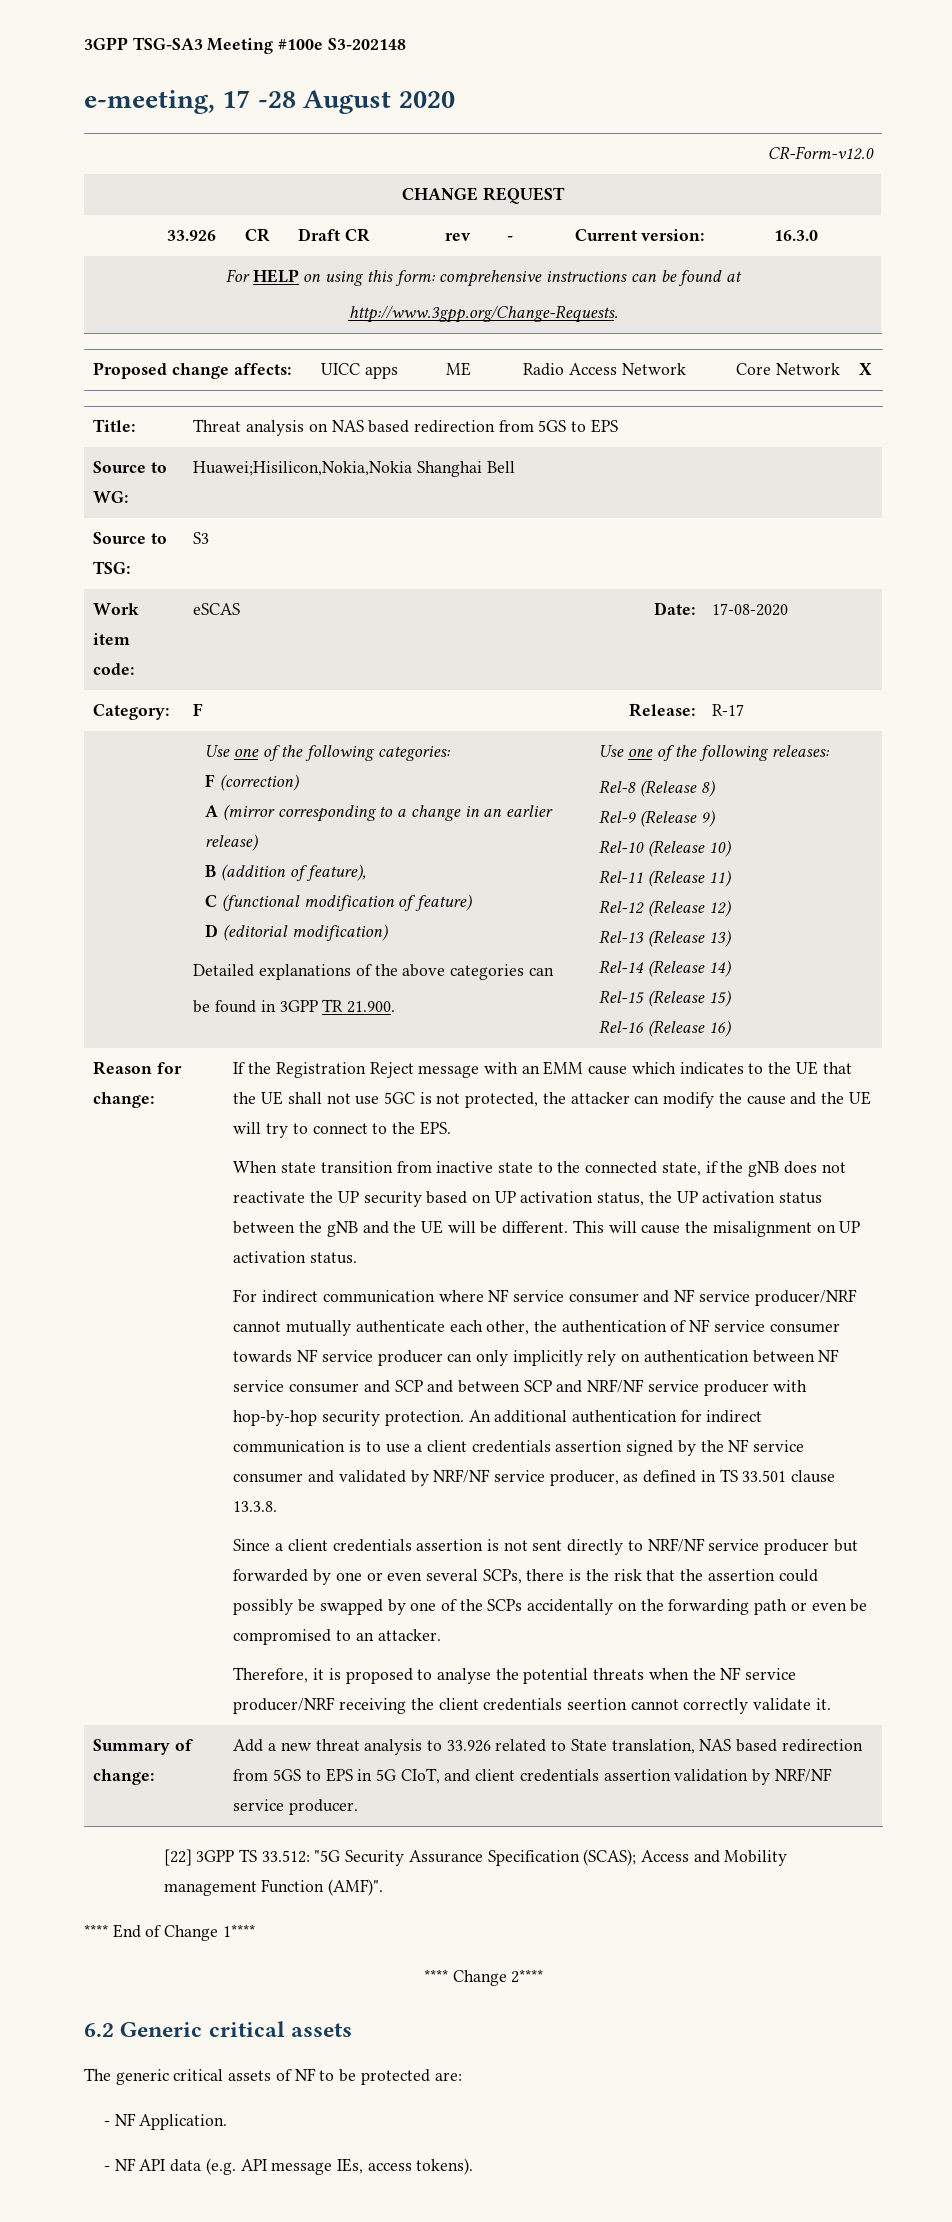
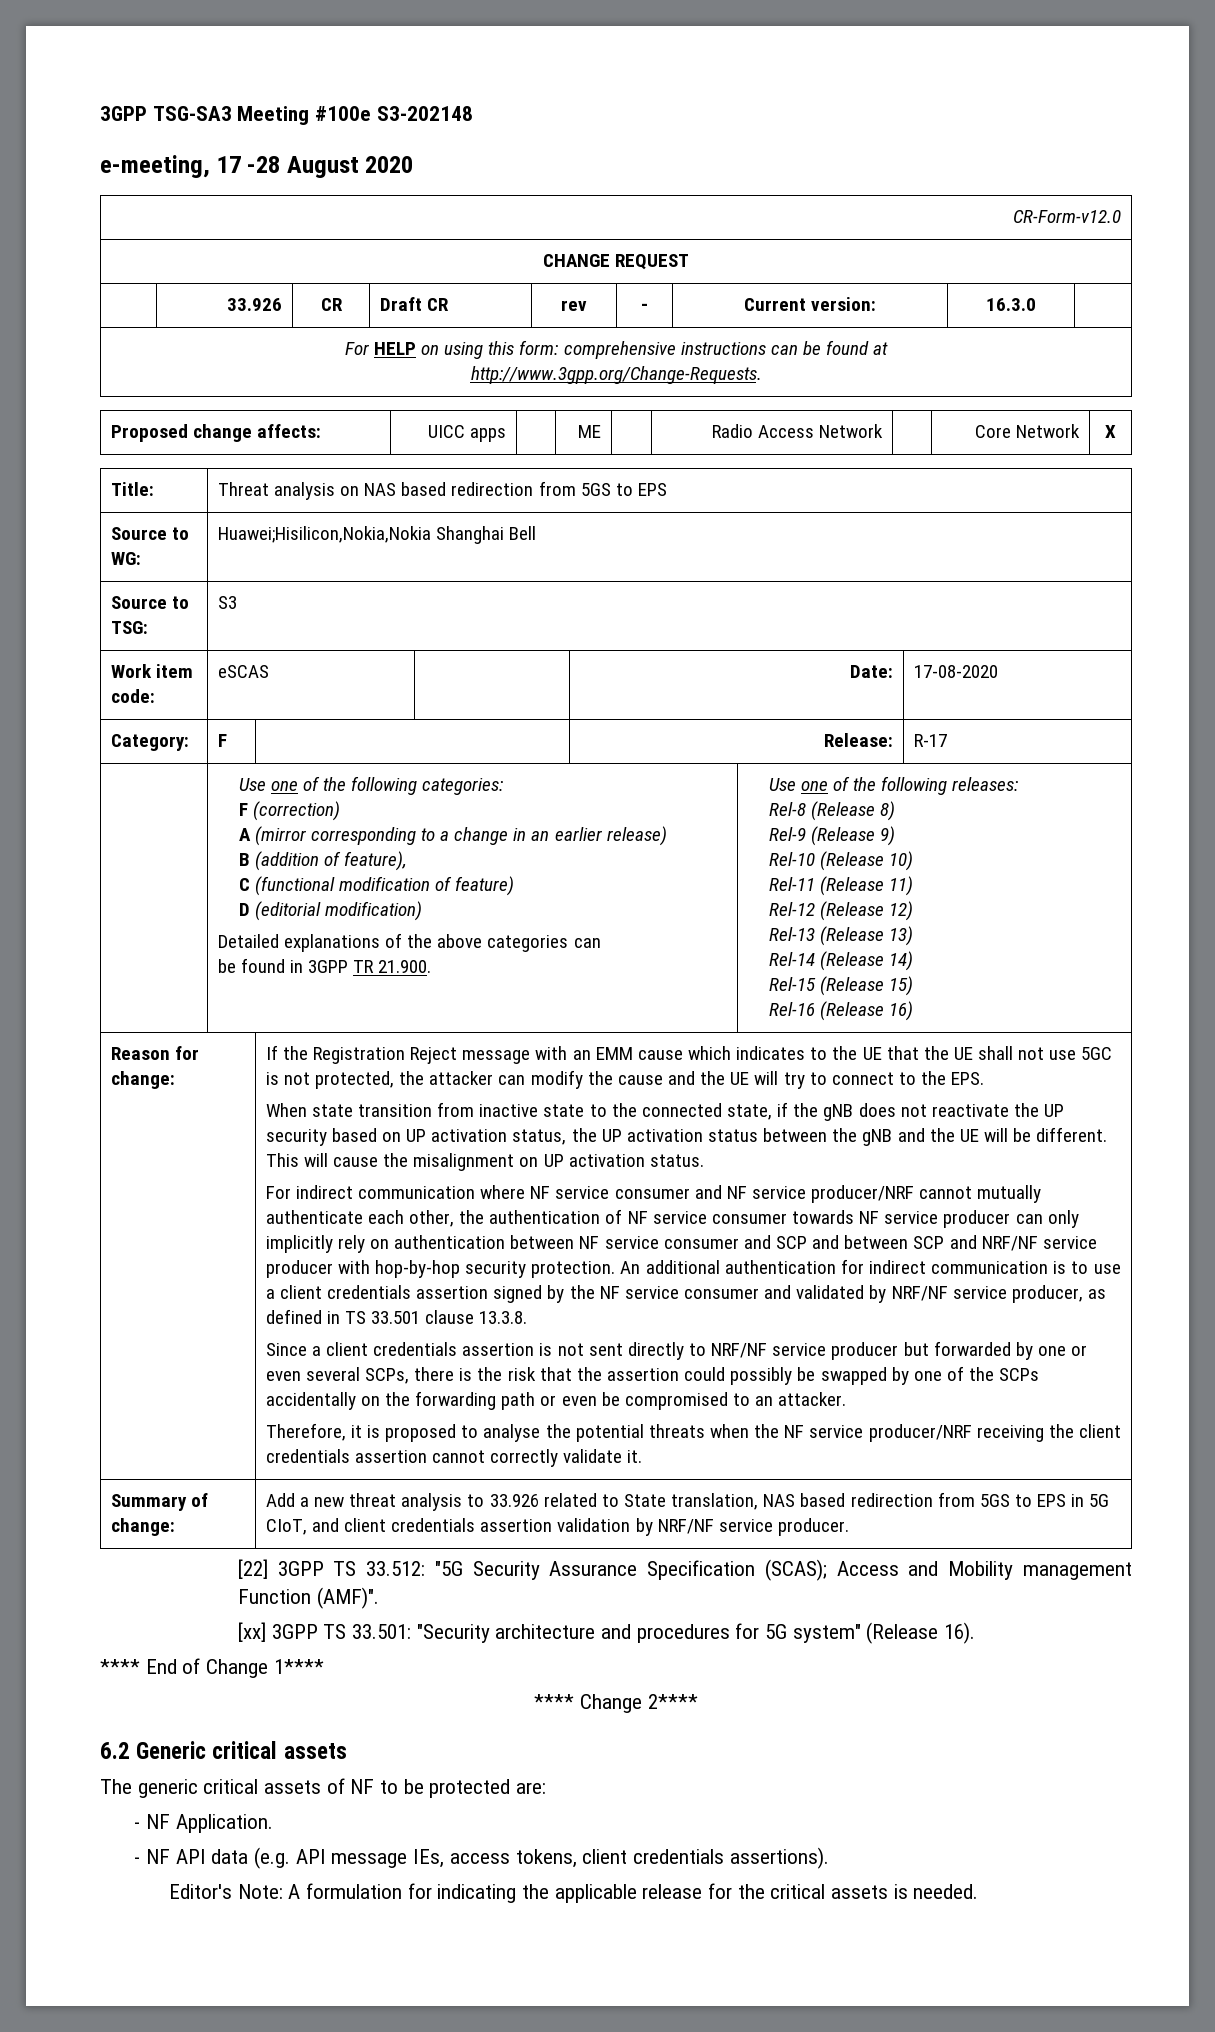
- Therefore, it is proposed to analyse the potential threats when the NF service producer/NRF receiving the client credentials seertion cannot correctly validate it.
+ Therefore, it is proposed to analyse the potential threats when the NF service producer/NRF receiving the client credentials assertion cannot correctly validate it.
+ [xx] 3GPP TS 33.501: "Security architecture and procedures for 5G system" (Release 16).
- - NF API data (e.g. API message IEs, access tokens).
+ - NF API data (e.g. API message IEs, access tokens, client credentials assertions).
+ Editor's Note: A formulation for indicating the applicable release for the critical assets is needed.

